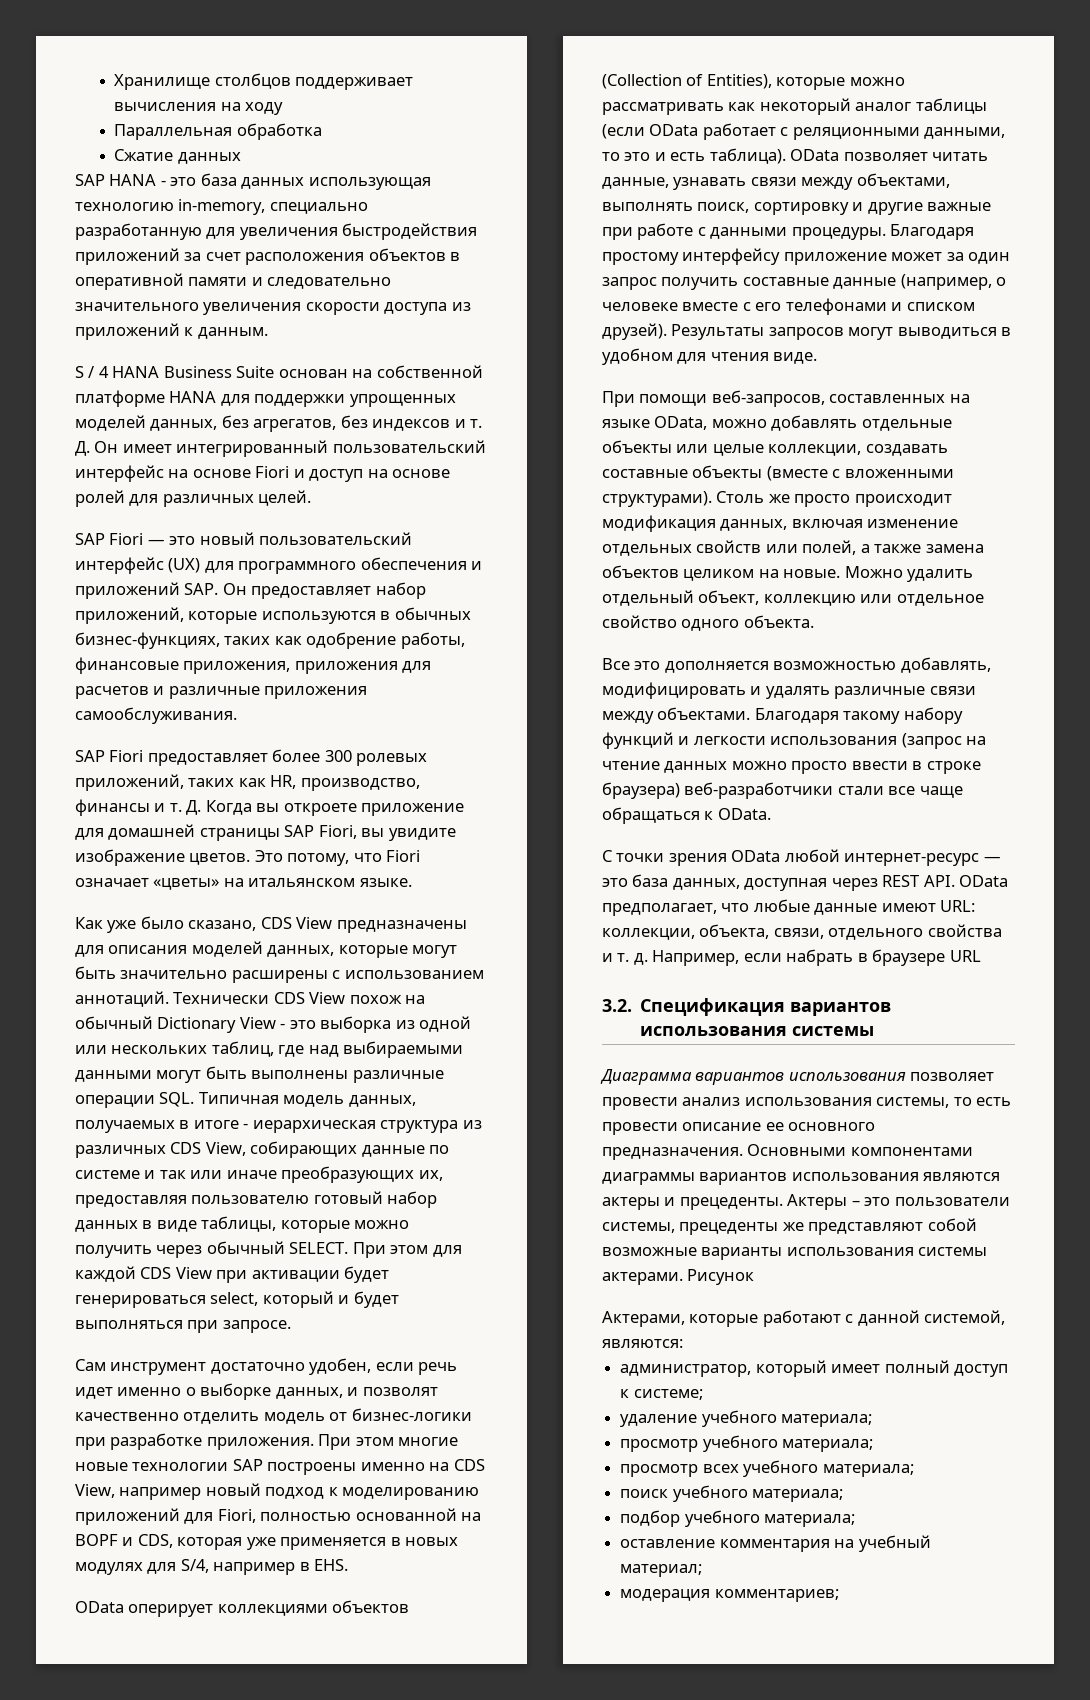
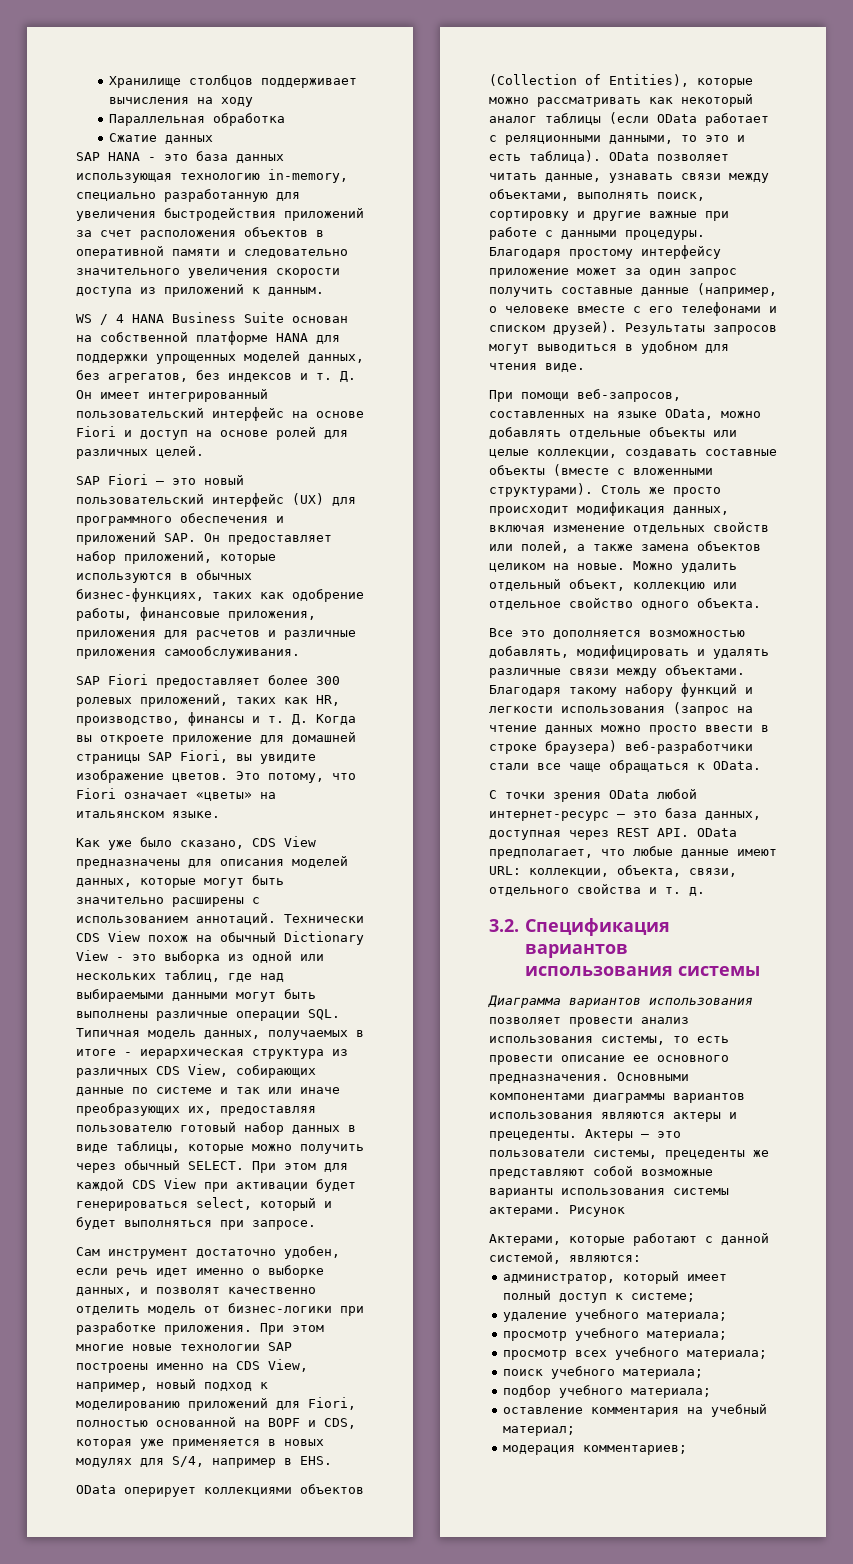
- S / 4 HANA Business Suite основан на собственной платформе HANA для поддержки упрощенных моделей данных, без агрегатов, без индексов и т. Д. Он имеет интегрированный пользовательский интерфейс на основе Fiori и доступ на основе ролей для различных целей.
+ WS / 4 HANA Business Suite основан на собственной платформе HANA для поддержки упрощенных моделей данных, без агрегатов, без индексов и т. Д. Он имеет интегрированный пользовательский интерфейс на основе Fiori и доступ на основе ролей для различных целей.
- При этом многие новые технологии SAP построены именно на CDS View, например новый подход к моделированию приложений для Fiori, полностью основанной на BOPF и CDS, которая уже применяется в новых модулях для S/4, например в EHS.
+ При этом многие новые технологии SAP построены именно на CDS View, например, новый подход к моделированию приложений для Fiori, полностью основанной на BOPF и CDS, которая уже применяется в новых модулях для S/4, например в EHS.
- Например, если набрать в браузере URL

